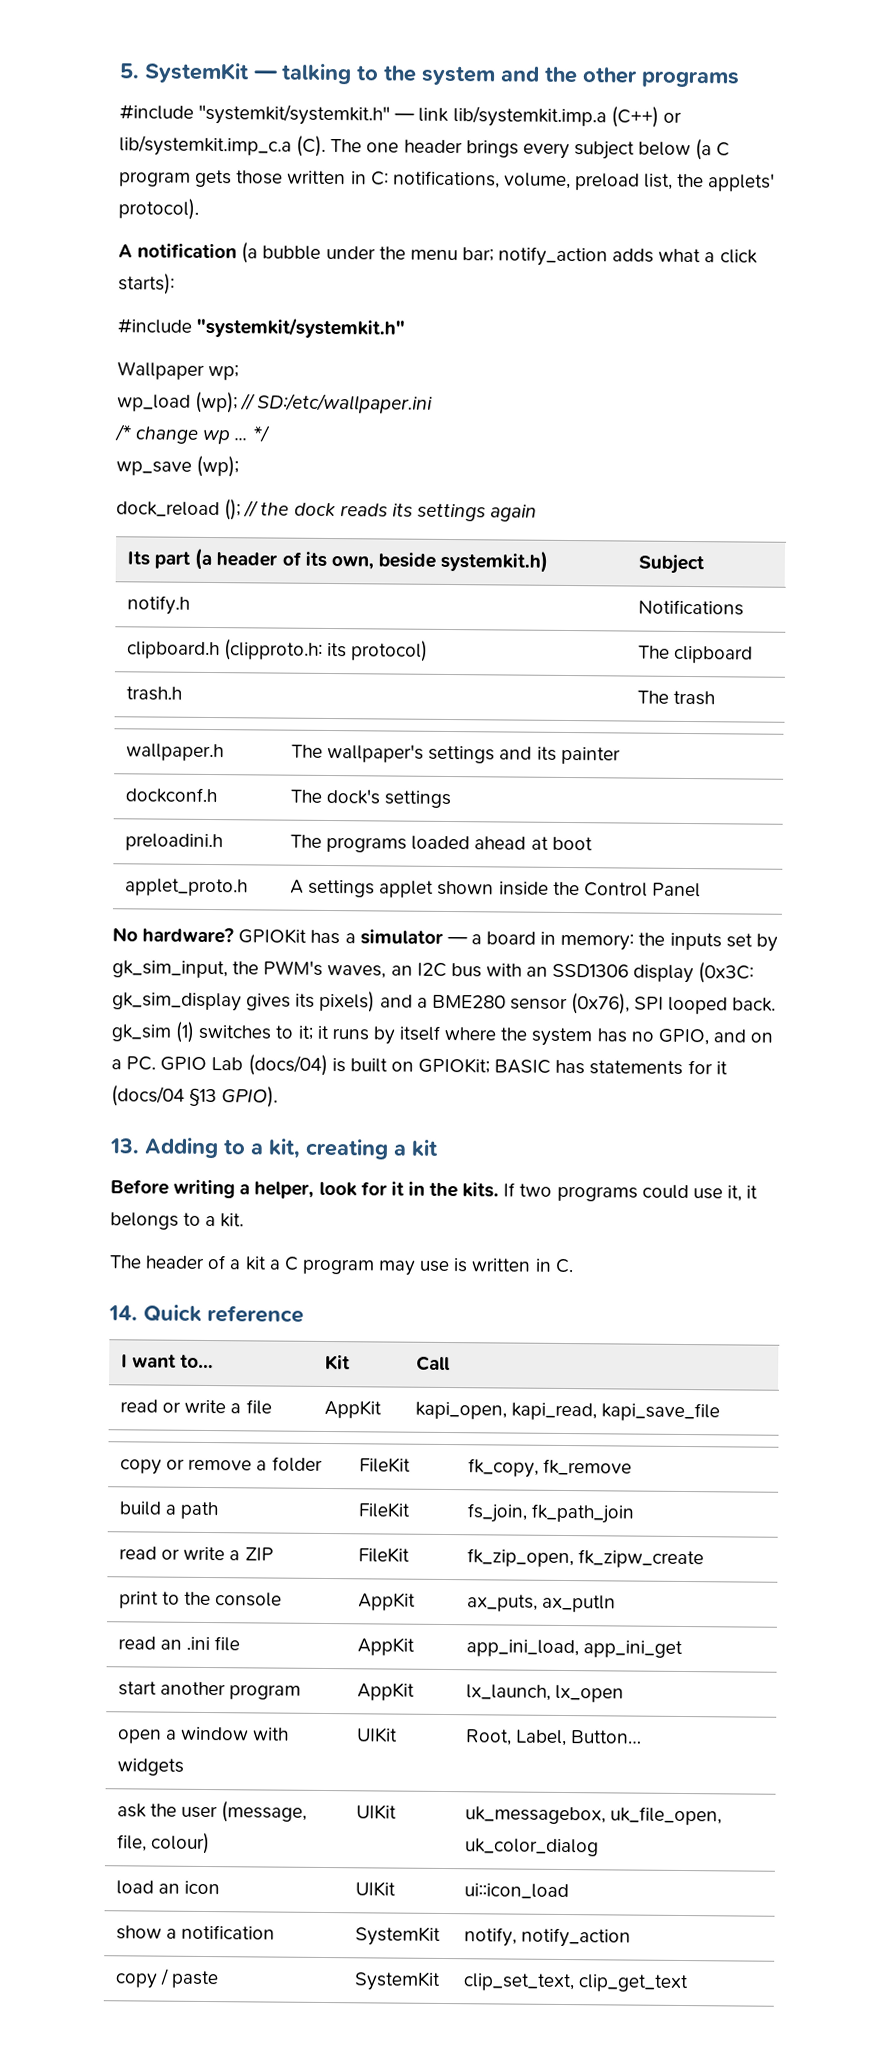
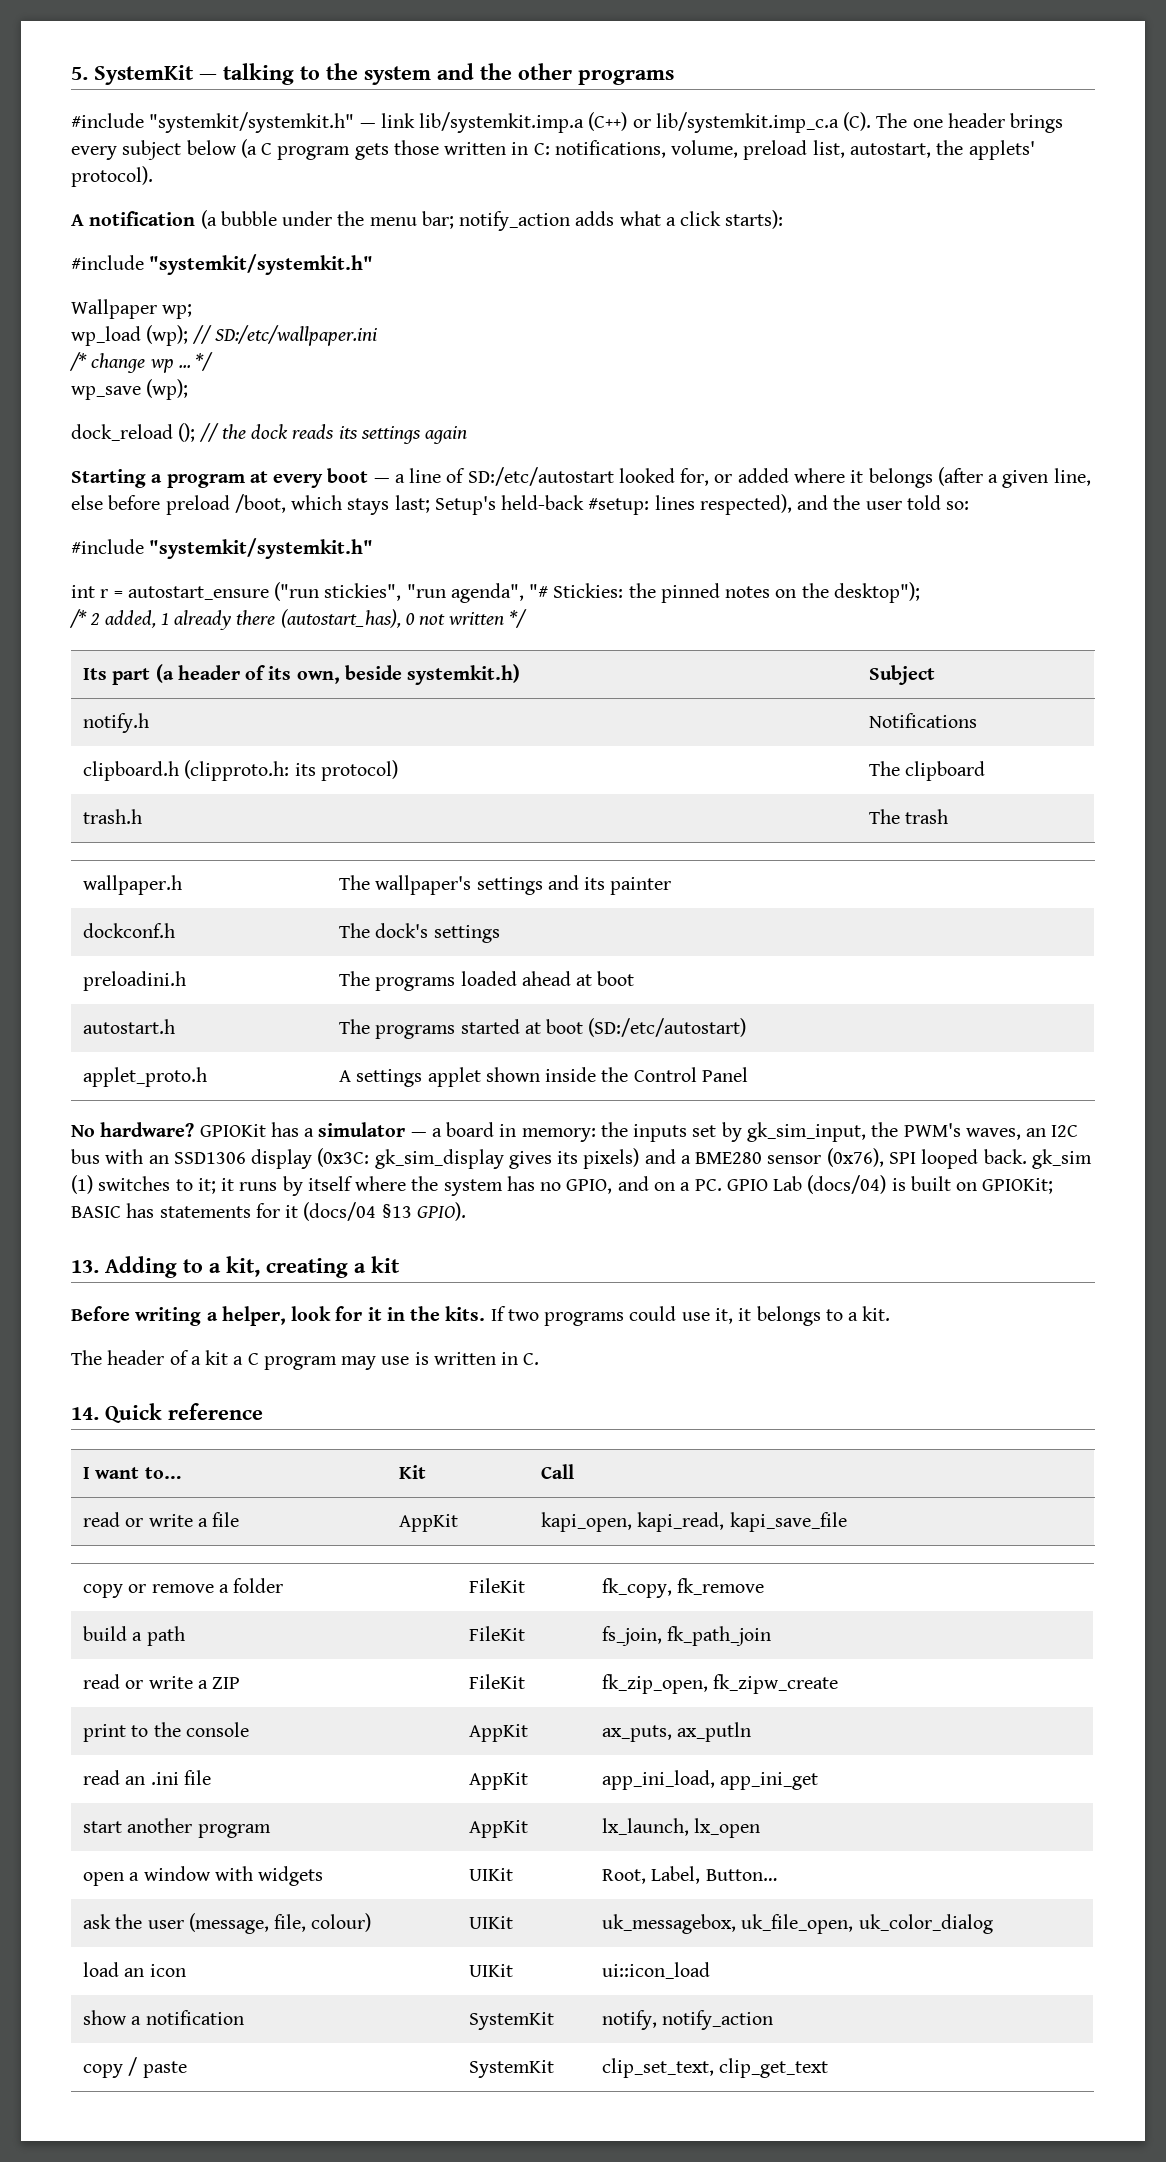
- #include "systemkit/systemkit.h" — link lib/systemkit.imp.a (C++) or lib/systemkit.imp_c.a (C). The one header brings every subject below (a C program gets those written in C: notifications, volume, preload list, the applets' protocol).
+ #include "systemkit/systemkit.h" — link lib/systemkit.imp.a (C++) or lib/systemkit.imp_c.a (C). The one header brings every subject below (a C program gets those written in C: notifications, volume, preload list, autostart, the applets' protocol).
+ Starting a program at every boot — a line of SD:/etc/autostart looked for, or added where it belongs (after a given line, else before preload /boot, which stays last; Setup's held-back #setup: lines respected), and the user told so:
+ #include "systemkit/systemkit.h"
+ int r = autostart_ensure ("run stickies", "run agenda", "# Stickies: the pinned notes on the desktop");
+ /* 2 added, 1 already there (autostart_has), 0 not written */
+ autostart.h | The programs started at boot (SD:/etc/autostart)

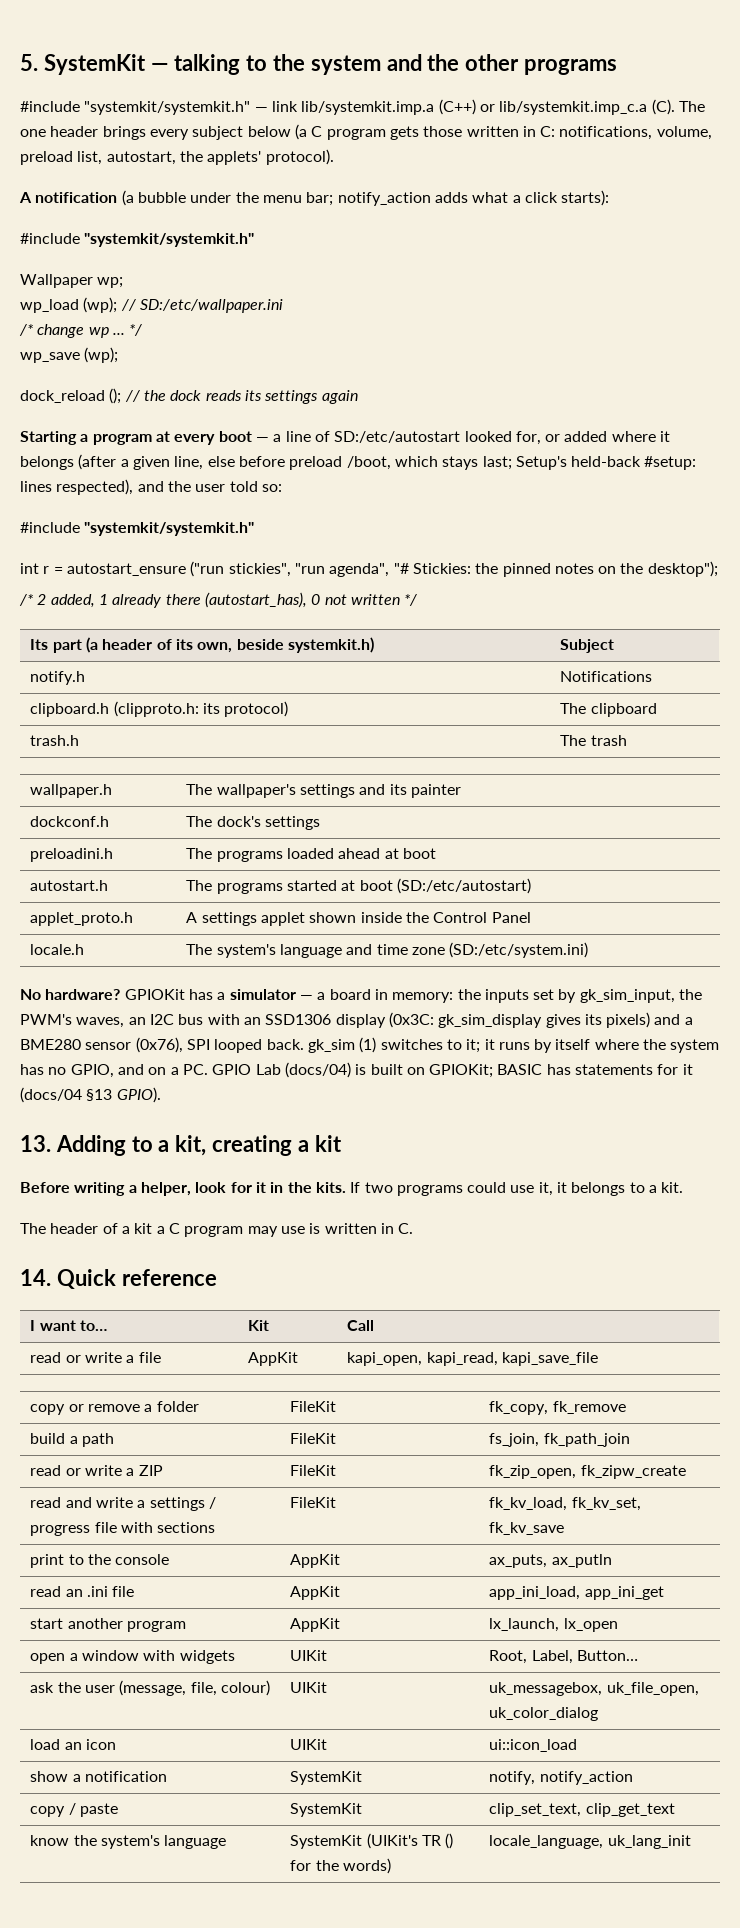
+ locale.h | The system's language and time zone (SD:/etc/system.ini)
+ read and write a settings / progress file with sections | FileKit | fk_kv_load, fk_kv_set, fk_kv_save
+ know the system's language | SystemKit (UIKit's TR () for the words) | locale_language, uk_lang_init

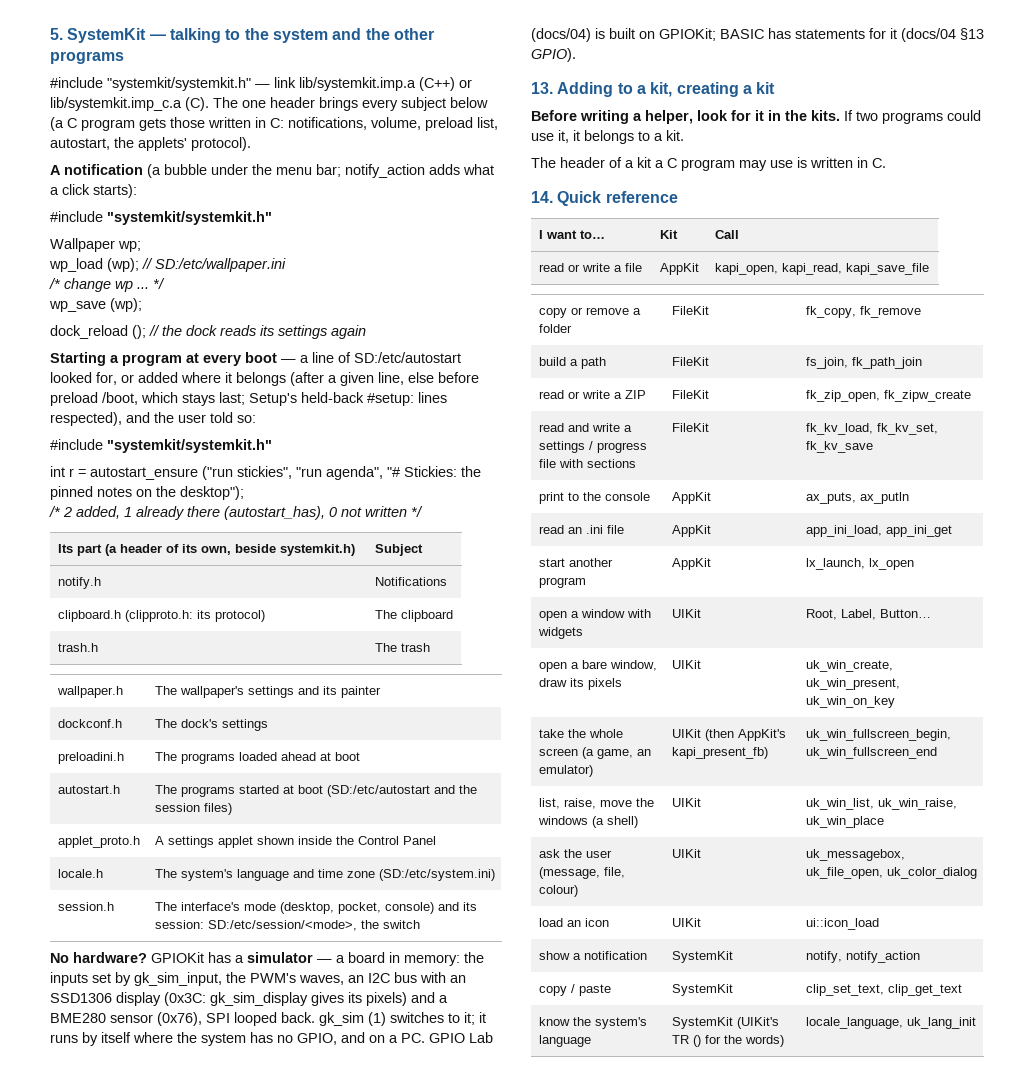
- autostart.h | The programs started at boot (SD:/etc/autostart)
+ autostart.h | The programs started at boot (SD:/etc/autostart and the session files)
+ session.h | The interface's mode (desktop, pocket, console) and its session: SD:/etc/session/<mode>, the switch
+ open a bare window, draw its pixels | UIKit | uk_win_create, uk_win_present, uk_win_on_key
+ take the whole screen (a game, an emulator) | UIKit (then AppKit's kapi_present_fb) | uk_win_fullscreen_begin, uk_win_fullscreen_end
+ list, raise, move the windows (a shell) | UIKit | uk_win_list, uk_win_raise, uk_win_place

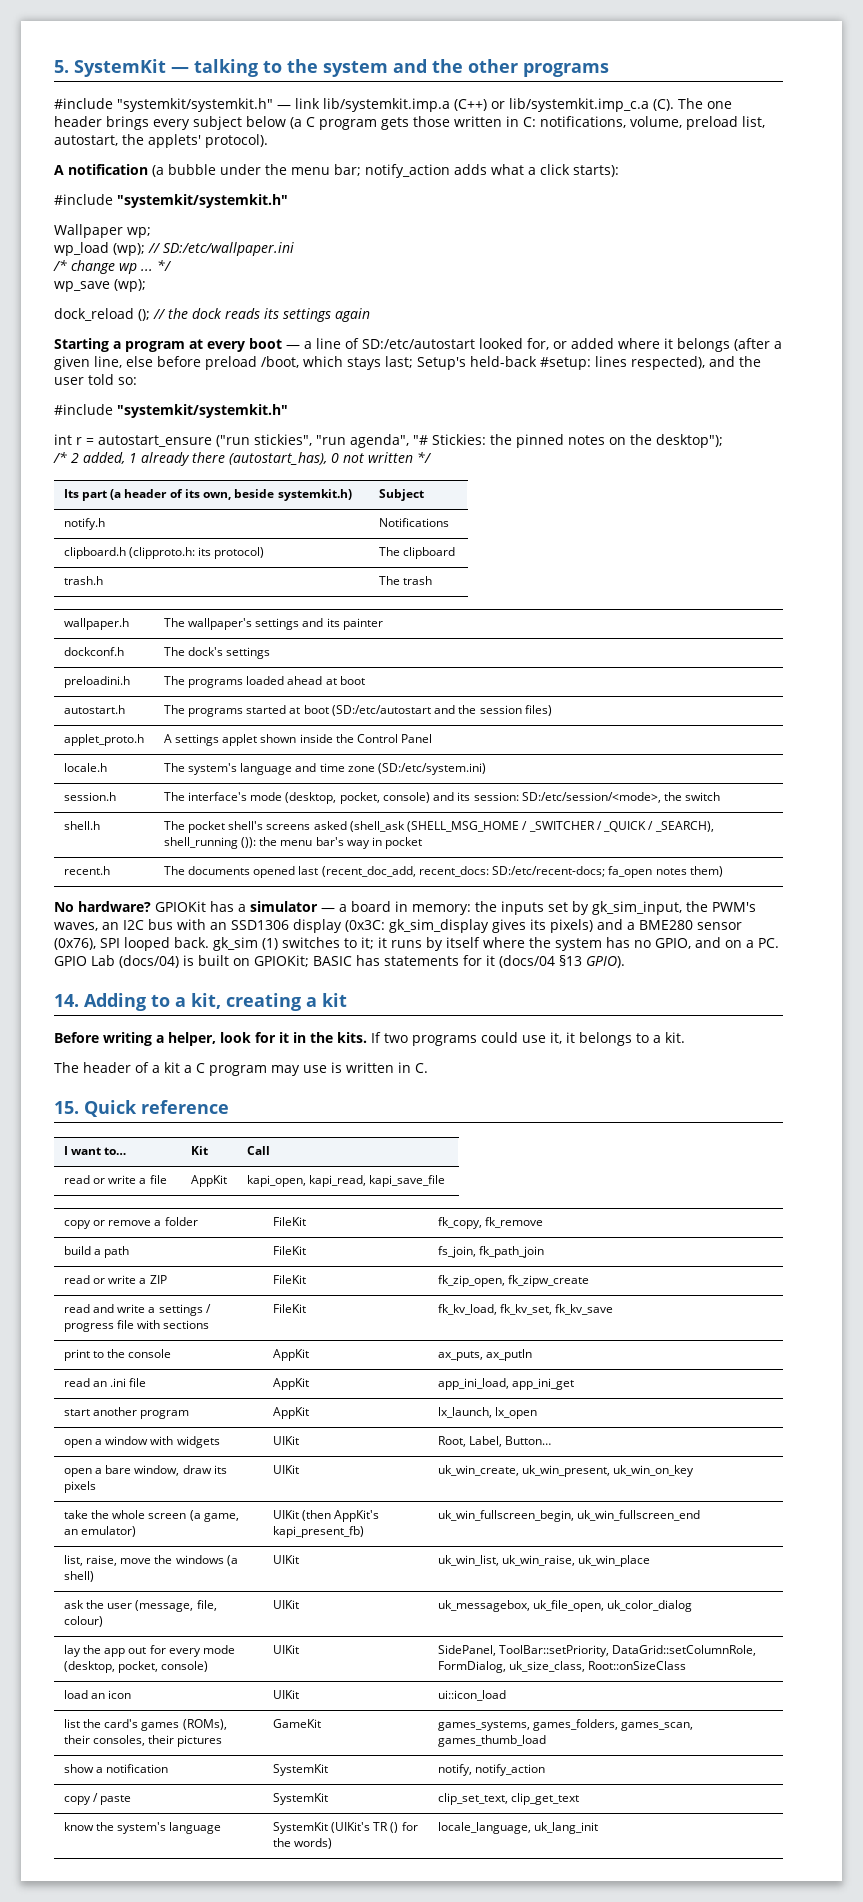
+ shell.h | The pocket shell's screens asked (shell_ask (SHELL_MSG_HOME / _SWITCHER / _QUICK / _SEARCH), shell_running ()): the menu bar's way in pocket
+ recent.h | The documents opened last (recent_doc_add, recent_docs: SD:/etc/recent-docs; fa_open notes them)
- 13. Adding to a kit, creating a kit
+ 14. Adding to a kit, creating a kit
- 14. Quick reference
+ 15. Quick reference
+ lay the app out for every mode (desktop, pocket, console) | UIKit | SidePanel, ToolBar::setPriority, DataGrid::setColumnRole, FormDialog, uk_size_class, Root::onSizeClass
+ list the card's games (ROMs), their consoles, their pictures | GameKit | games_systems, games_folders, games_scan, games_thumb_load

